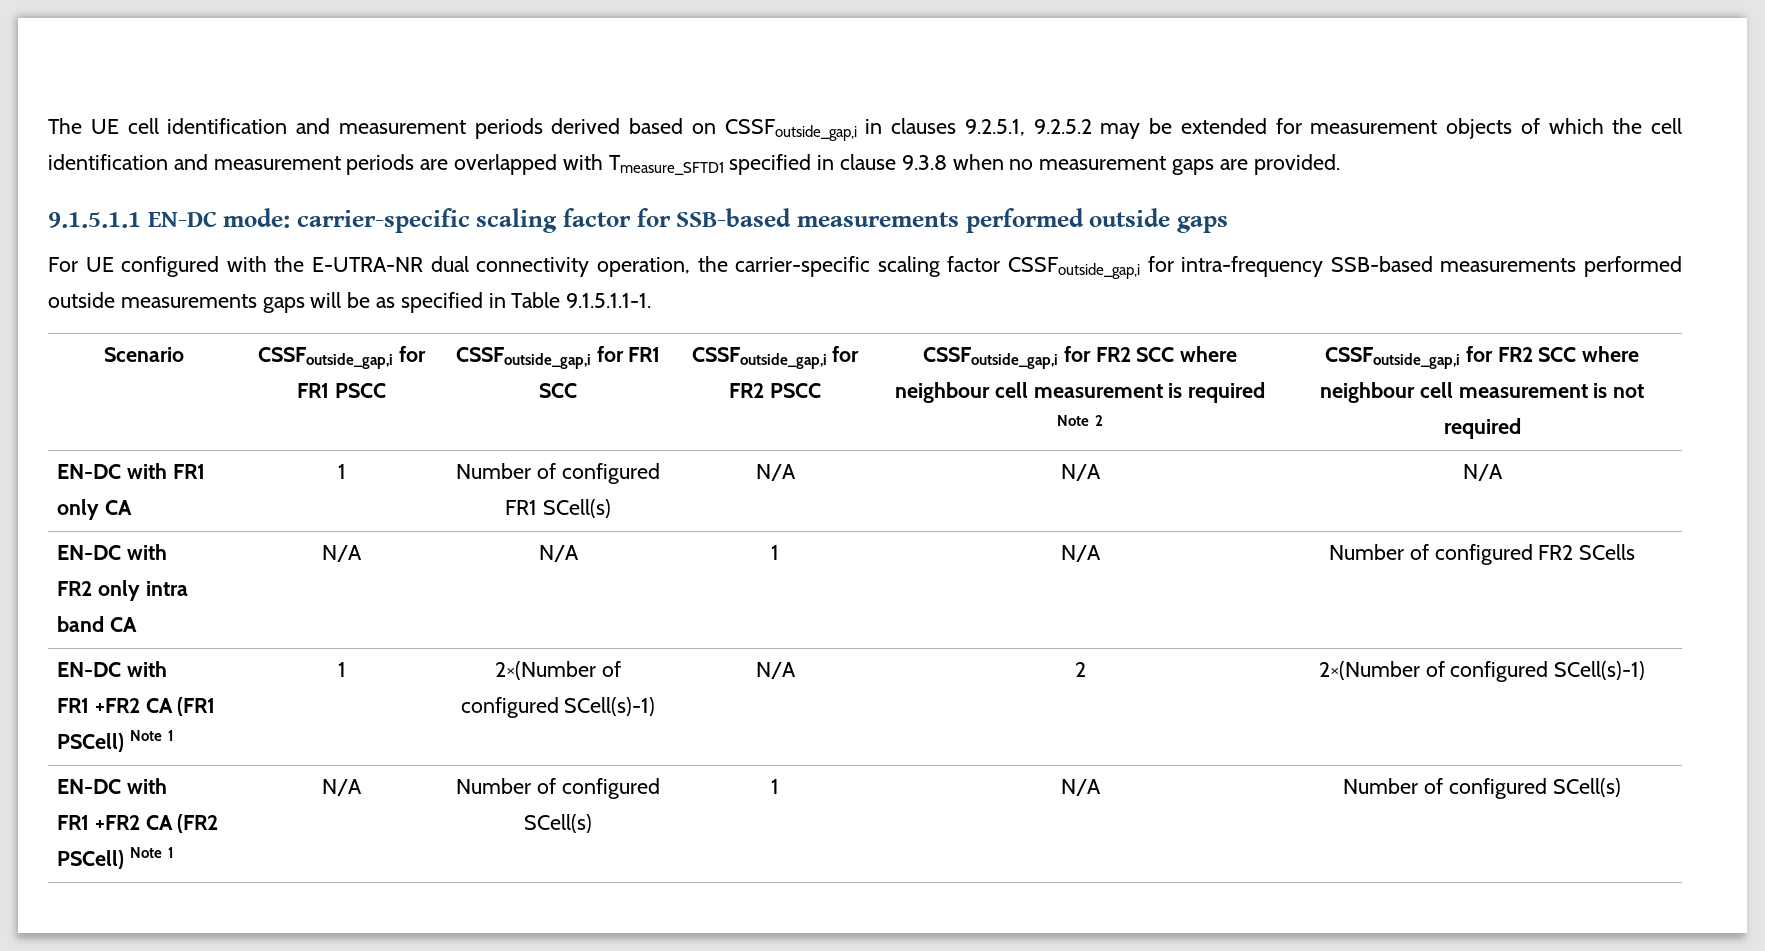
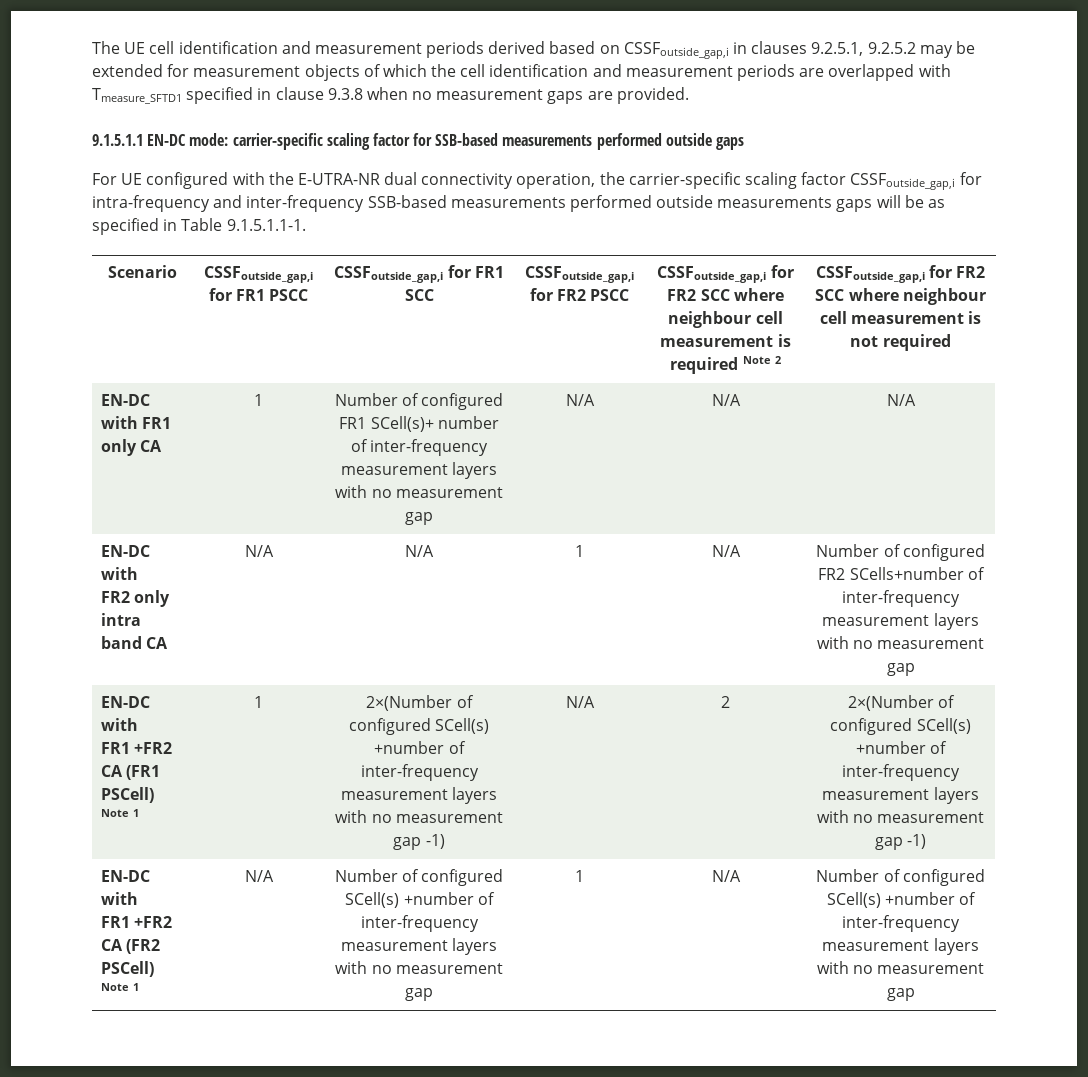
- For UE configured with the E-UTRA-NR dual connectivity operation, the carrier-specific scaling factor CSSFoutside_gap,i for intra-frequency SSB-based measurements performed outside measurements gaps will be as specified in Table 9.1.5.1.1-1.
+ For UE configured with the E-UTRA-NR dual connectivity operation, the carrier-specific scaling factor CSSFoutside_gap,i for intra-frequency and inter-frequency SSB-based measurements performed outside measurements gaps will be as specified in Table 9.1.5.1.1-1.
- EN-DC with FR1 only CA | 1 | Number of configured FR1 SCell(s) | N/A | N/A | N/A
+ EN-DC with FR1 only CA | 1 | Number of configured FR1 SCell(s)+ number of inter-frequency measurement layers with no measurement gap | N/A | N/A | N/A
  EN-DC with
- FR2 only intra band CA | N/A | N/A | 1 | N/A | Number of configured FR2 SCells
+ FR2 only intra band CA | N/A | N/A | 1 | N/A | Number of configured FR2 SCells+number of inter-frequency measurement layers with no measurement gap
  EN-DC with
- FR1 +FR2 CA (FR1 PSCell) Note 1 | 1 | 2×(Number of configured SCell(s)-1) | N/A | 2 | 2×(Number of configured SCell(s)-1)
+ FR1 +FR2 CA (FR1 PSCell) Note 1 | 1 | 2×(Number of configured SCell(s) +number of inter-frequency measurement layers with no measurement gap -1) | N/A | 2 | 2×(Number of configured SCell(s) +number of inter-frequency measurement layers with no measurement gap -1)
  EN-DC with
- FR1 +FR2 CA (FR2 PSCell) Note 1 | N/A | Number of configured SCell(s) | 1 | N/A | Number of configured SCell(s)
+ FR1 +FR2 CA (FR2 PSCell) Note 1 | N/A | Number of configured SCell(s) +number of inter-frequency measurement layers with no measurement gap | 1 | N/A | Number of configured SCell(s) +number of inter-frequency measurement layers with no measurement gap

